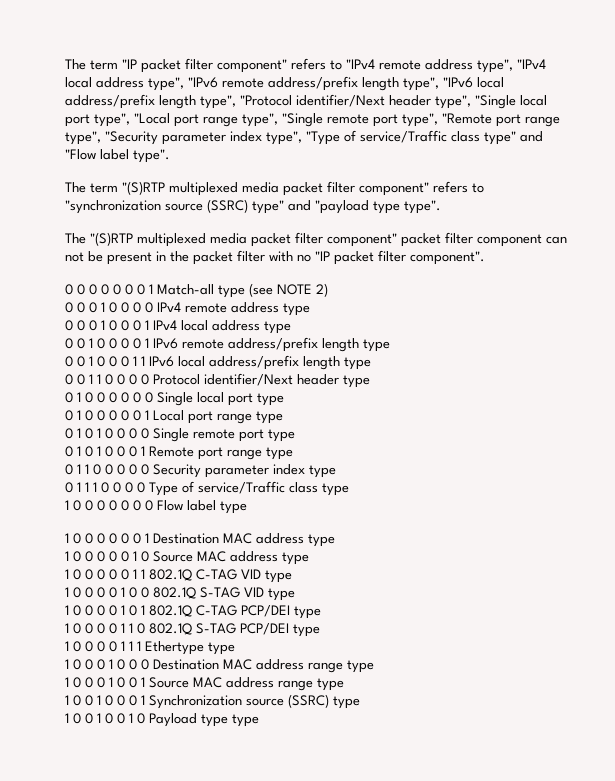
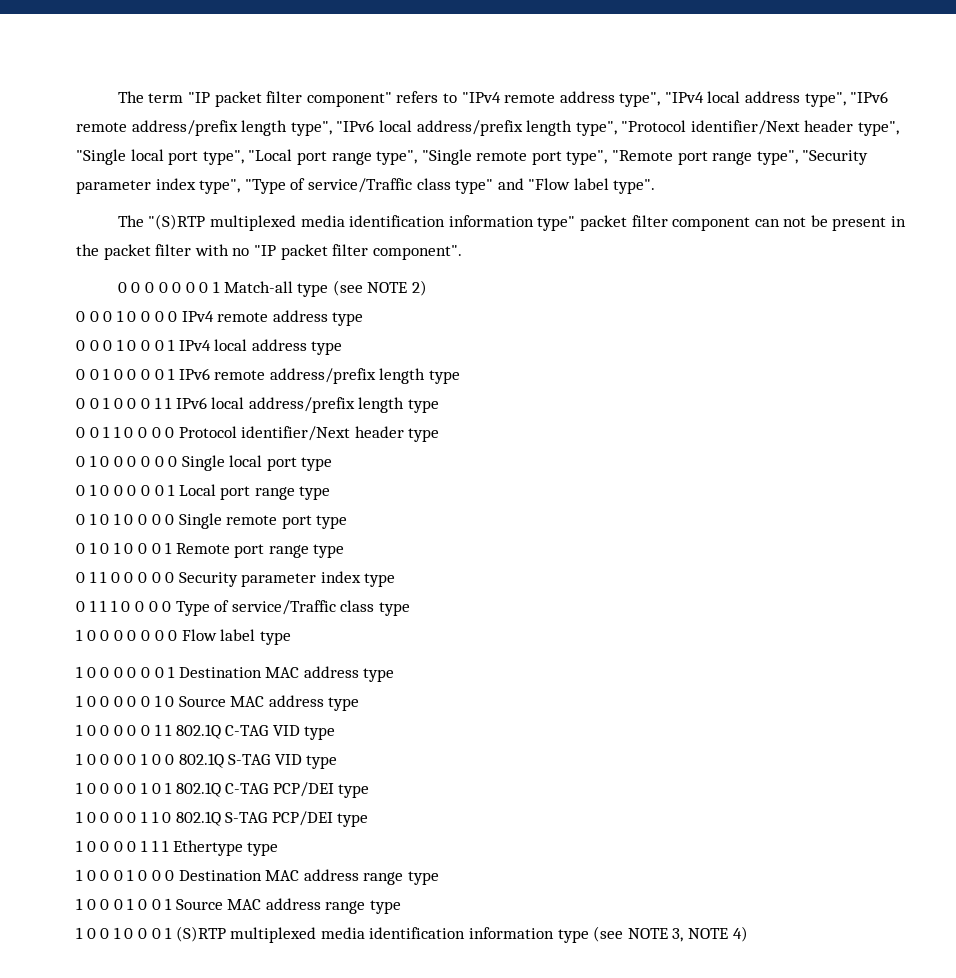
- The term "(S)RTP multiplexed media packet filter component" refers to "synchronization source (SSRC) type" and "payload type type".
- The "(S)RTP multiplexed media packet filter component" packet filter component can not be present in the packet filter with no "IP packet filter component".
+ The "(S)RTP multiplexed media identification information type" packet filter component can not be present in the packet filter with no "IP packet filter component".
- 1 0 0 1 0 0 0 1 Synchronization source (SSRC) type
- 1 0 0 1 0 0 1 0 Payload type type
+ 1 0 0 1 0 0 0 1 (S)RTP multiplexed media identification information type (see NOTE 3, NOTE 4)

